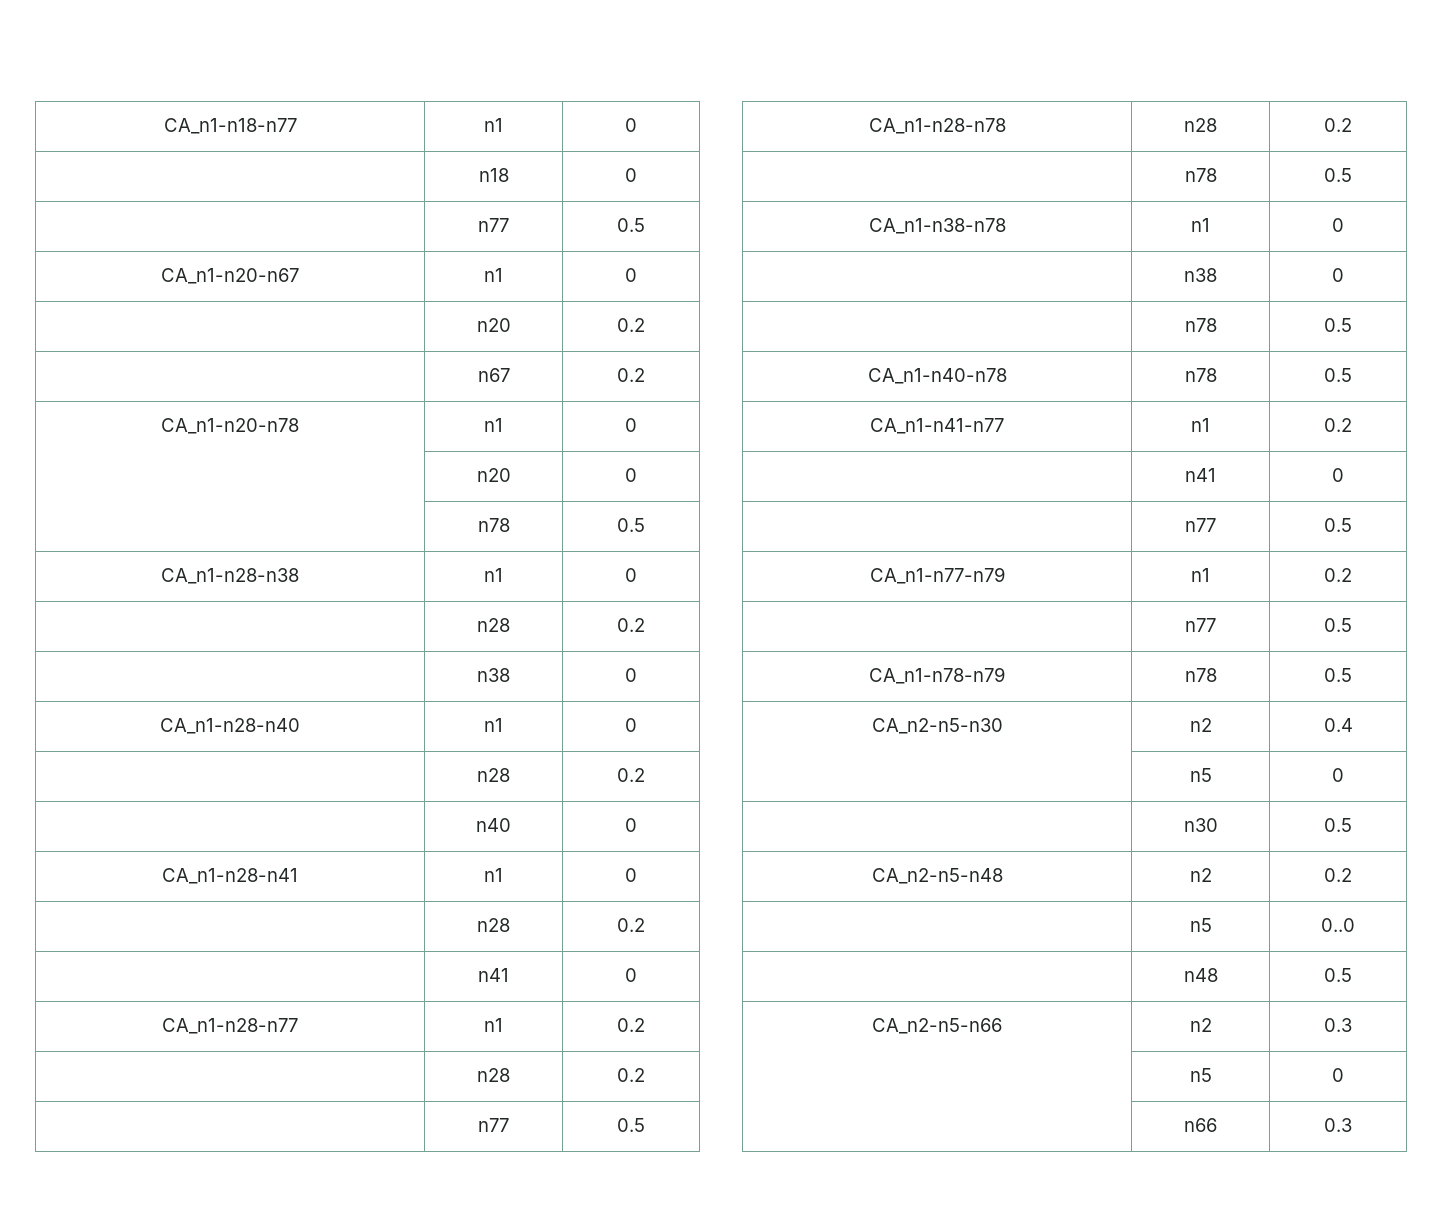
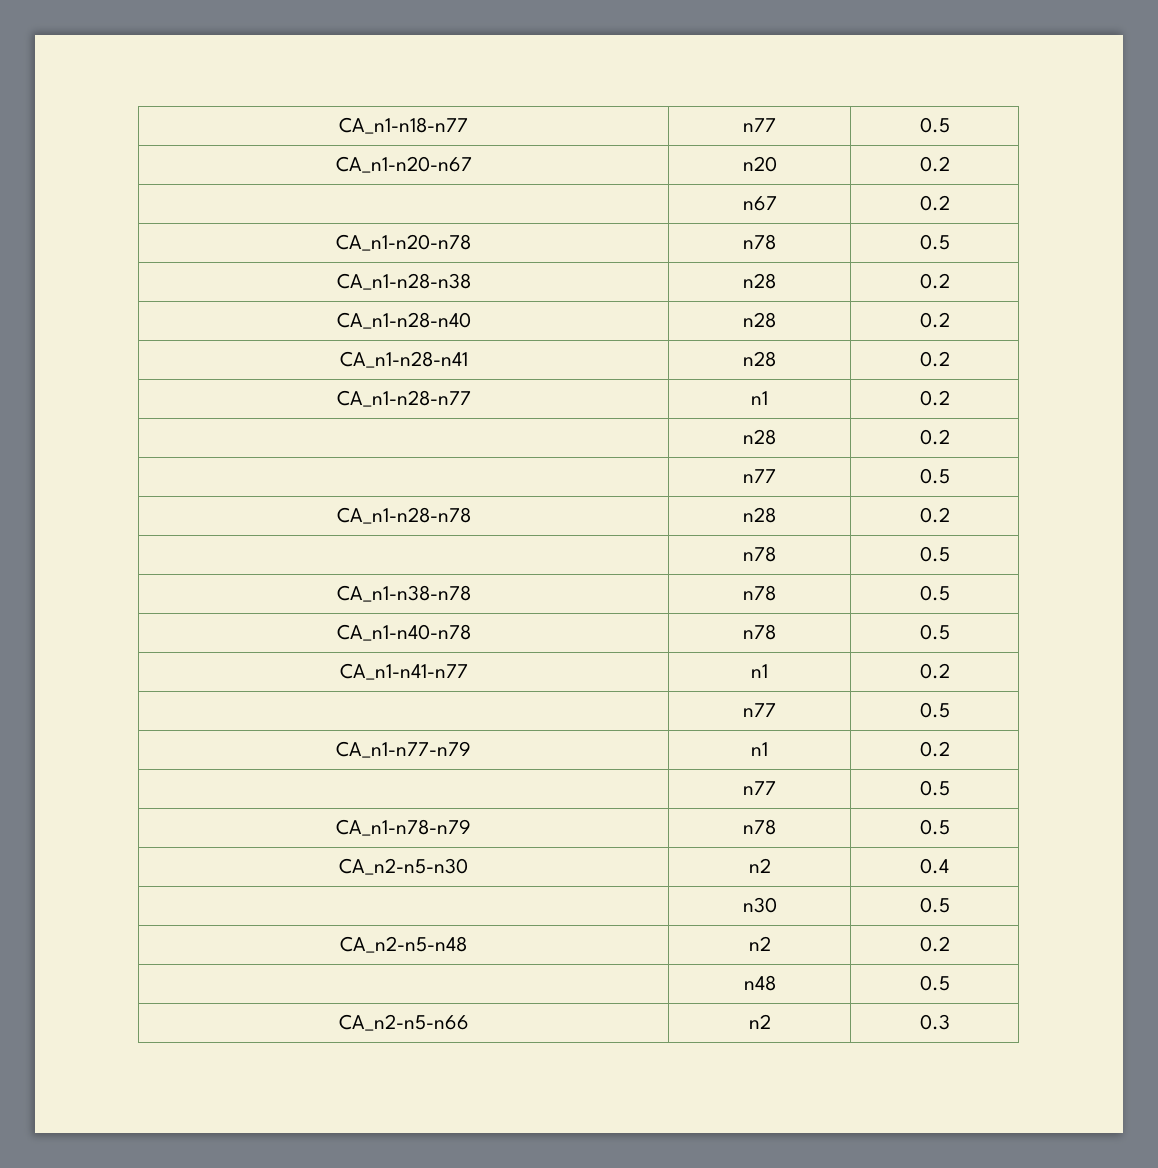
- CA_n1-n18-n77 | n1 | 0
- | n18 | 0
- | n77 | 0.5
+ CA_n1-n18-n77 | n77 | 0.5
- CA_n1-n20-n67 | n1 | 0
- | n20 | 0.2
+ CA_n1-n20-n67 | n20 | 0.2
- CA_n1-n20-n78 | n1 | 0
- | n20 | 0
- | n78 | 0.5
+ CA_n1-n20-n78 | n78 | 0.5
- CA_n1-n28-n38 | n1 | 0
- | n28 | 0.2
- | n38 | 0
- CA_n1-n28-n40 | n1 | 0
- | n28 | 0.2
- | n40 | 0
- CA_n1-n28-n41 | n1 | 0
- | n28 | 0.2
- | n41 | 0
+ CA_n1-n28-n38 | n28 | 0.2
+ CA_n1-n28-n40 | n28 | 0.2
+ CA_n1-n28-n41 | n28 | 0.2
- CA_n1-n38-n78 | n1 | 0
- | n38 | 0
- | n78 | 0.5
+ CA_n1-n38-n78 | n78 | 0.5
  CA_n1-n41-n77 | n1 | 0.2
- | n41 | 0
  CA_n2-n5-n30 | n2 | 0.4
- | n5 | 0
- | n5 | 0..0
  CA_n2-n5-n66 | n2 | 0.3
- | n5 | 0
- | n66 | 0.3

